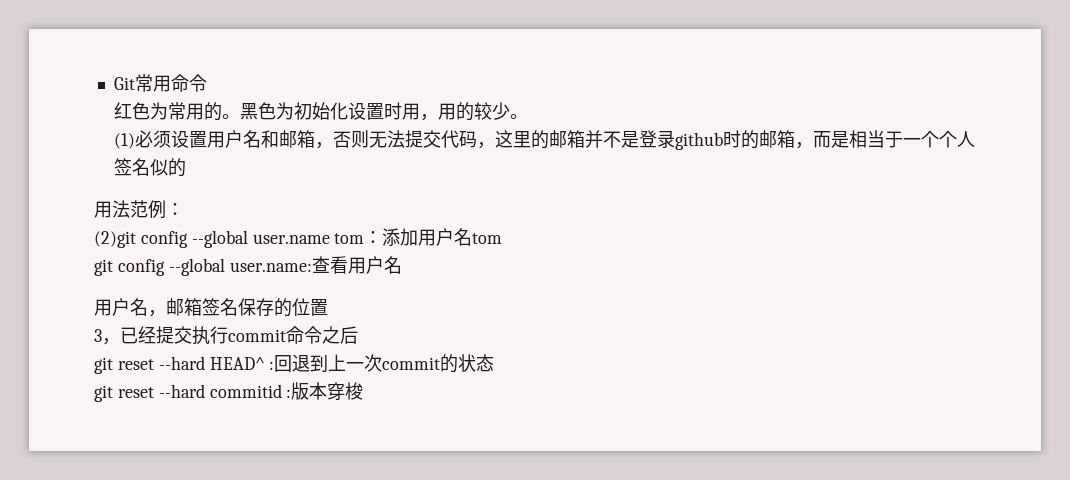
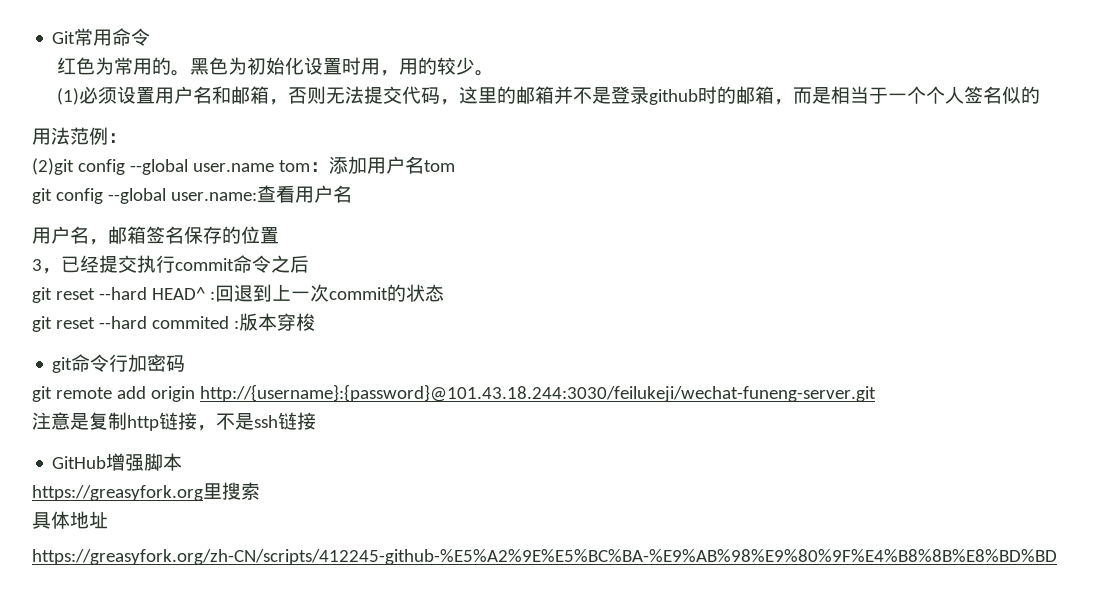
- git reset --hard commitid :版本穿梭
+ git reset --hard commited :版本穿梭
+ git命令行加密码
+ git remote add origin http://{username}:{password}@101.43.18.244:3030/feilukeji/wechat-funeng-server.git
+ 注意是复制http链接，不是ssh链接
+ GitHub增强脚本
+ https://greasyfork.org里搜索
+ 具体地址
+ https://greasyfork.org/zh-CN/scripts/412245-github-%E5%A2%9E%E5%BC%BA-%E9%AB%98%E9%80%9F%E4%B8%8B%E8%BD%BD

